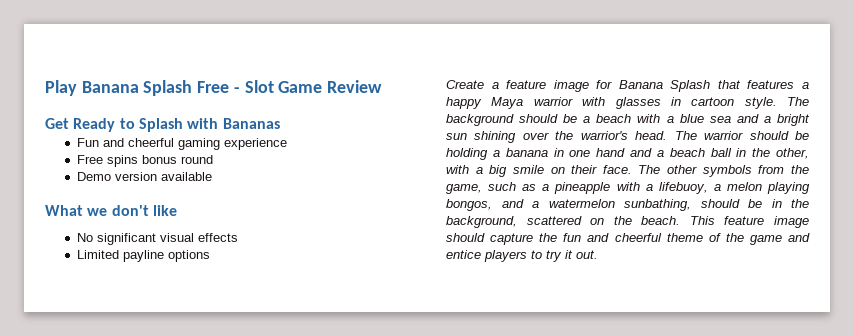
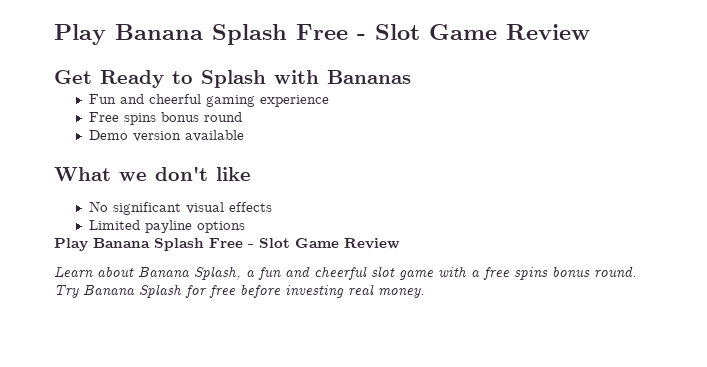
  Limited payline options
- Create a feature image for Banana Splash that features a happy Maya warrior with glasses in cartoon style. The background should be a beach with a blue sea and a bright sun shining over the warrior's head. The warrior should be holding a banana in one hand and a beach ball in the other, with a big smile on their face. The other symbols from the game, such as a pineapple with a lifebuoy, a melon playing bongos, and a watermelon sunbathing, should be in the background, scattered on the beach. This feature image should capture the fun and cheerful theme of the game and entice players to try it out.
+ Play Banana Splash Free - Slot Game Review
+ Learn about Banana Splash, a fun and cheerful slot game with a free spins bonus round. Try Banana Splash for free before investing real money.

